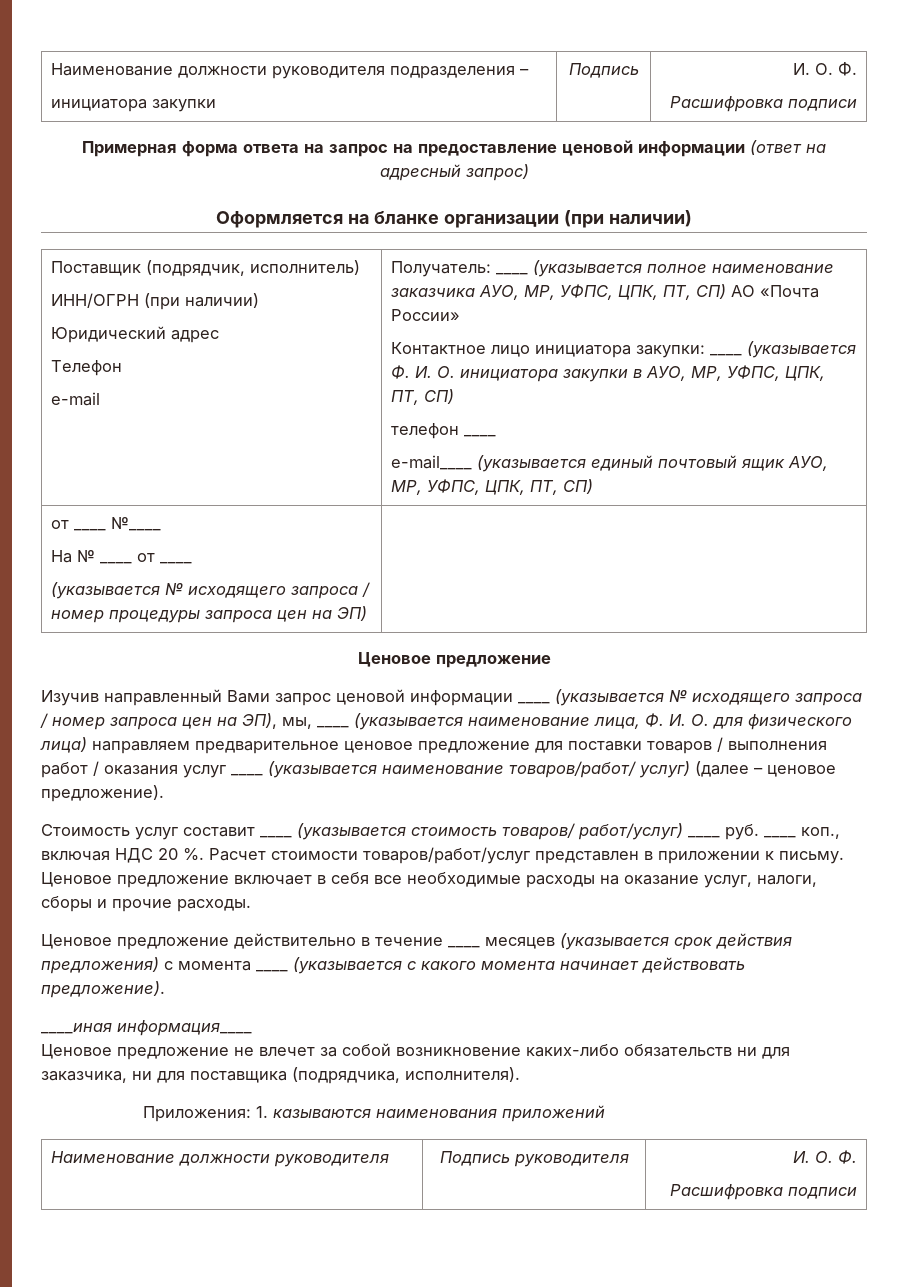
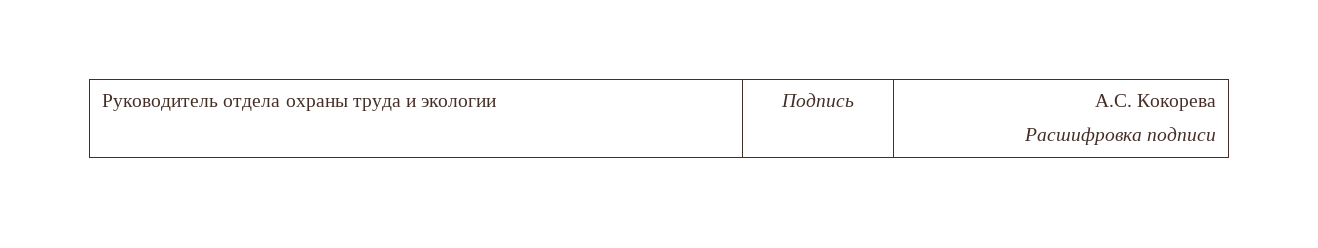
- Наименование должности руководителя подразделения –
- инициатора закупки | Подпись | И. О. Ф.
- Расшифровка подписи
- Примерная форма ответа на запрос на предоставление ценовой информации (ответ на адресный запрос)
- Оформляется на бланке организации (при наличии)
- Поставщик (подрядчик, исполнитель)
- ИНН/ОГРН (при наличии)
- Юридический адрес
- Телефон
- e-mail | Получатель: ____ (указывается полное наименование заказчика АУО, МР, УФПС, ЦПК, ПТ, СП) АО «Почта России»
- Контактное лицо инициатора закупки: ____ (указывается Ф. И. О. инициатора закупки в АУО, МР, УФПС, ЦПК, ПТ, СП)
- телефон ____
- e-mail____ (указывается единый почтовый ящик АУО, МР, УФПС, ЦПК, ПТ, СП)
- от ____ №____
- На № ____ от ____
- (указывается № исходящего запроса / номер процедуры запроса цен на ЭП) |
- Ценовое предложение
- Изучив направленный Вами запрос ценовой информации ____ (указывается № исходящего запроса / номер запроса цен на ЭП), мы, ____ (указывается наименование лица, Ф. И. О. для физического лица) направляем предварительное ценовое предложение для поставки товаров / выполнения работ / оказания услуг ____ (указывается наименование товаров/работ/ услуг) (далее – ценовое предложение).
- Стоимость услуг составит ____ (указывается стоимость товаров/ работ/услуг) ____ руб. ____ коп., включая НДС 20 %. Расчет стоимости товаров/работ/услуг представлен в приложении к письму. Ценовое предложение включает в себя все необходимые расходы на оказание услуг, налоги, сборы и прочие расходы.
- Ценовое предложение действительно в течение ____ месяцев (указывается срок действия предложения) с момента ____ (указывается с какого момента начинает действовать предложение).
- ____иная информация____
- Ценовое предложение не влечет за собой возникновение каких-либо обязательств ни для заказчика, ни для поставщика (подрядчика, исполнителя).
- Приложения: 1. казываются наименования приложений
- Наименование должности руководителя | Подпись руководителя | И. О. Ф.
+ Руководитель отдела охраны труда и экологии | Подпись | А.С. Кокорева

